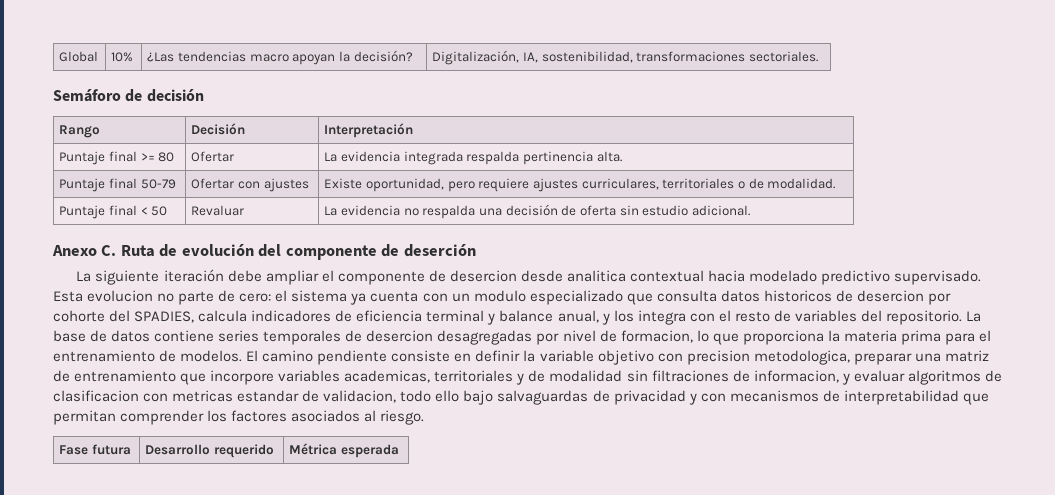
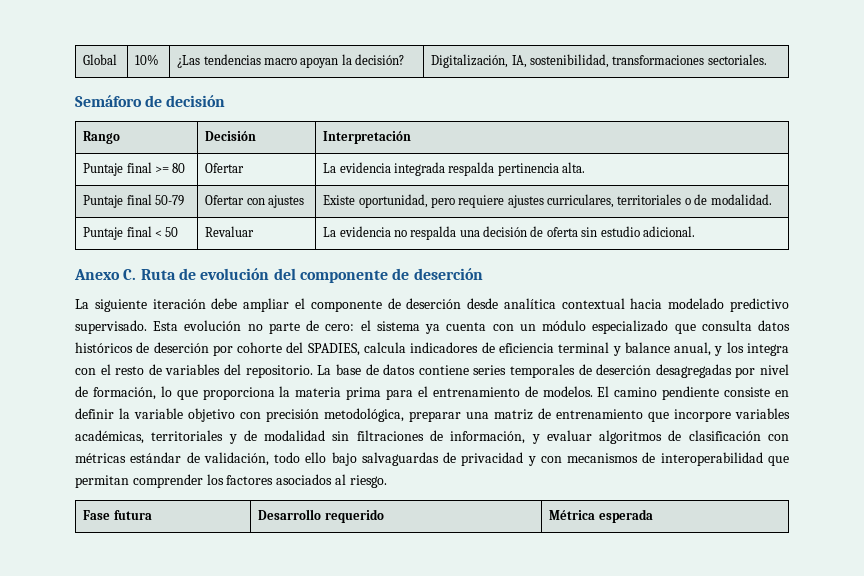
- La siguiente iteración debe ampliar el componente de desercion desde analitica contextual hacia modelado predictivo supervisado.
+ La siguiente iteración debe ampliar el componente de deserción desde analítica contextual hacia modelado predictivo supervisado.
- Esta evolucion no parte de cero: el sistema ya cuenta con un modulo especializado que consulta datos historicos de desercion por cohorte del SPADIES, calcula indicadores de eficiencia terminal y balance anual, y los integra con el resto de variables del repositorio.
+ Esta evolución no parte de cero: el sistema ya cuenta con un módulo especializado que consulta datos históricos de deserción por cohorte del SPADIES, calcula indicadores de eficiencia terminal y balance anual, y los integra con el resto de variables del repositorio.
- La base de datos contiene series temporales de desercion desagregadas por nivel de formacion, lo que proporciona la materia prima para el entrenamiento de modelos.
+ La base de datos contiene series temporales de deserción desagregadas por nivel de formación, lo que proporciona la materia prima para el entrenamiento de modelos.
- El camino pendiente consiste en definir la variable objetivo con precision metodologica, preparar una matriz de entrenamiento que incorpore variables academicas, territoriales y de modalidad sin filtraciones de informacion, y evaluar algoritmos de clasificacion con metricas estandar de validacion, todo ello bajo salvaguardas de privacidad y con mecanismos de interpretabilidad que permitan comprender los factores asociados al riesgo.
+ El camino pendiente consiste en definir la variable objetivo con precisión metodológica, preparar una matriz de entrenamiento que incorpore variables académicas, territoriales y de modalidad sin filtraciones de información, y evaluar algoritmos de clasificación con métricas estándar de validación, todo ello bajo salvaguardas de privacidad y con mecanismos de interoperabilidad que permitan comprender los factores asociados al riesgo.

